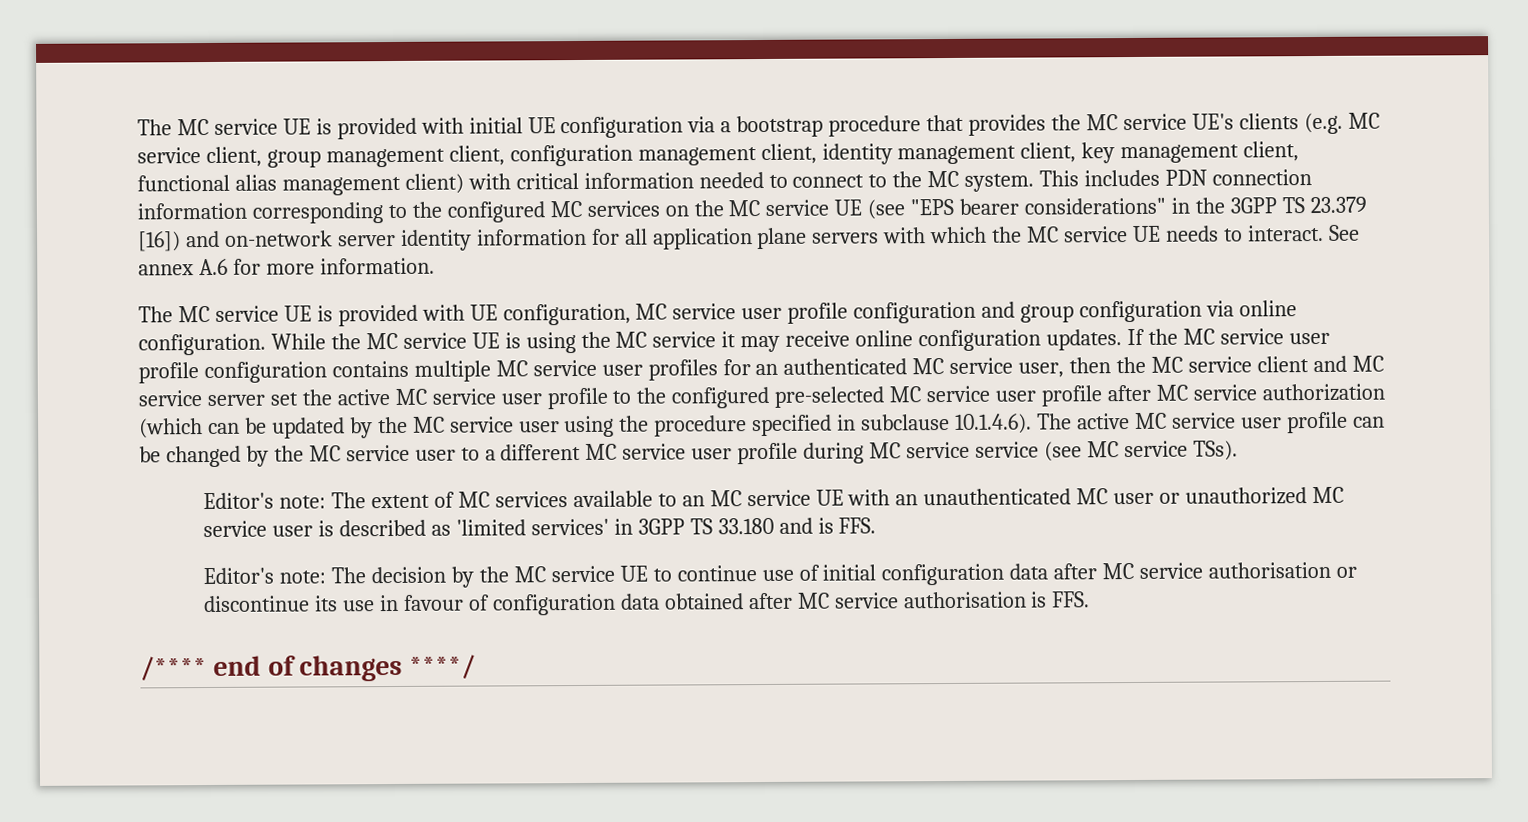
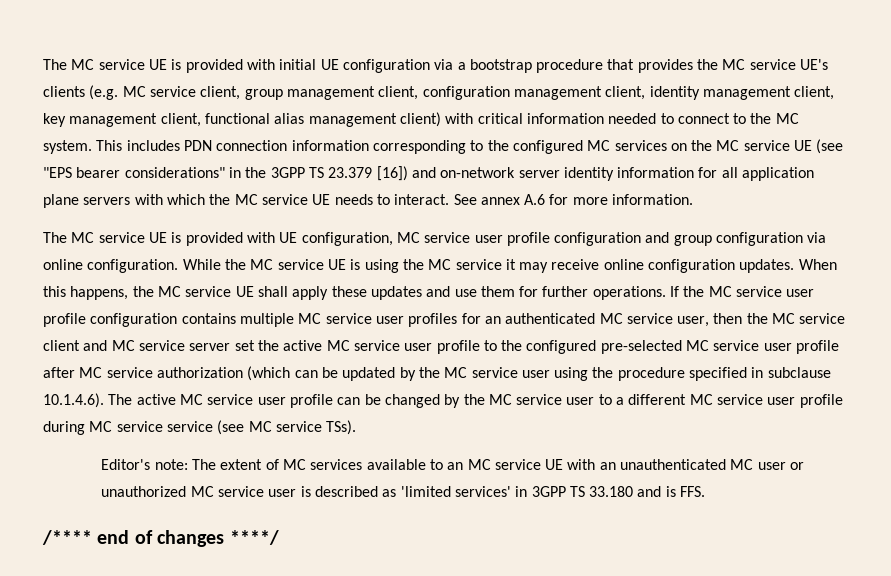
+ When this happens, the MC service UE shall apply these updates and use them for further operations.
- Editor's note: The decision by the MC service UE to continue use of initial configuration data after MC service authorisation or discontinue its use in favour of configuration data obtained after MC service authorisation is FFS.

